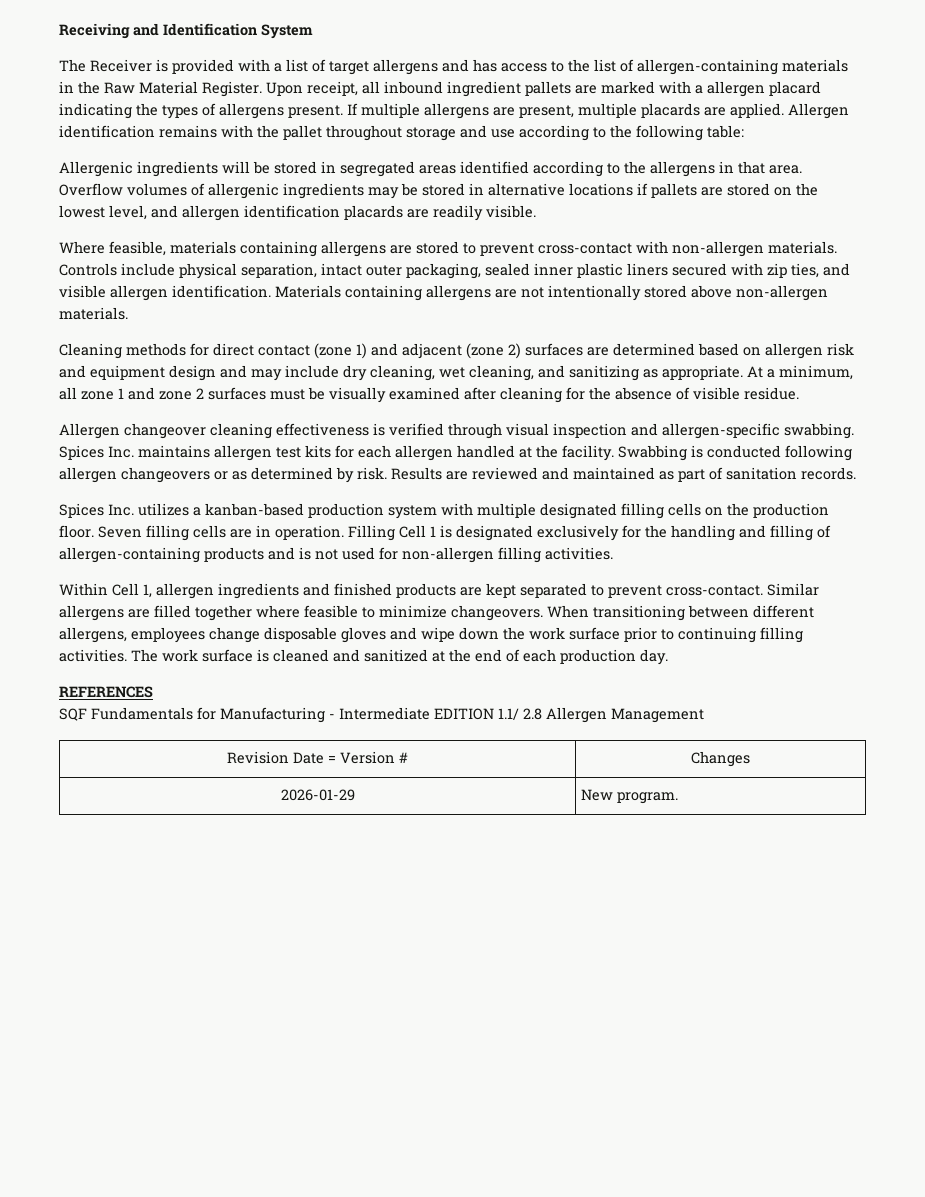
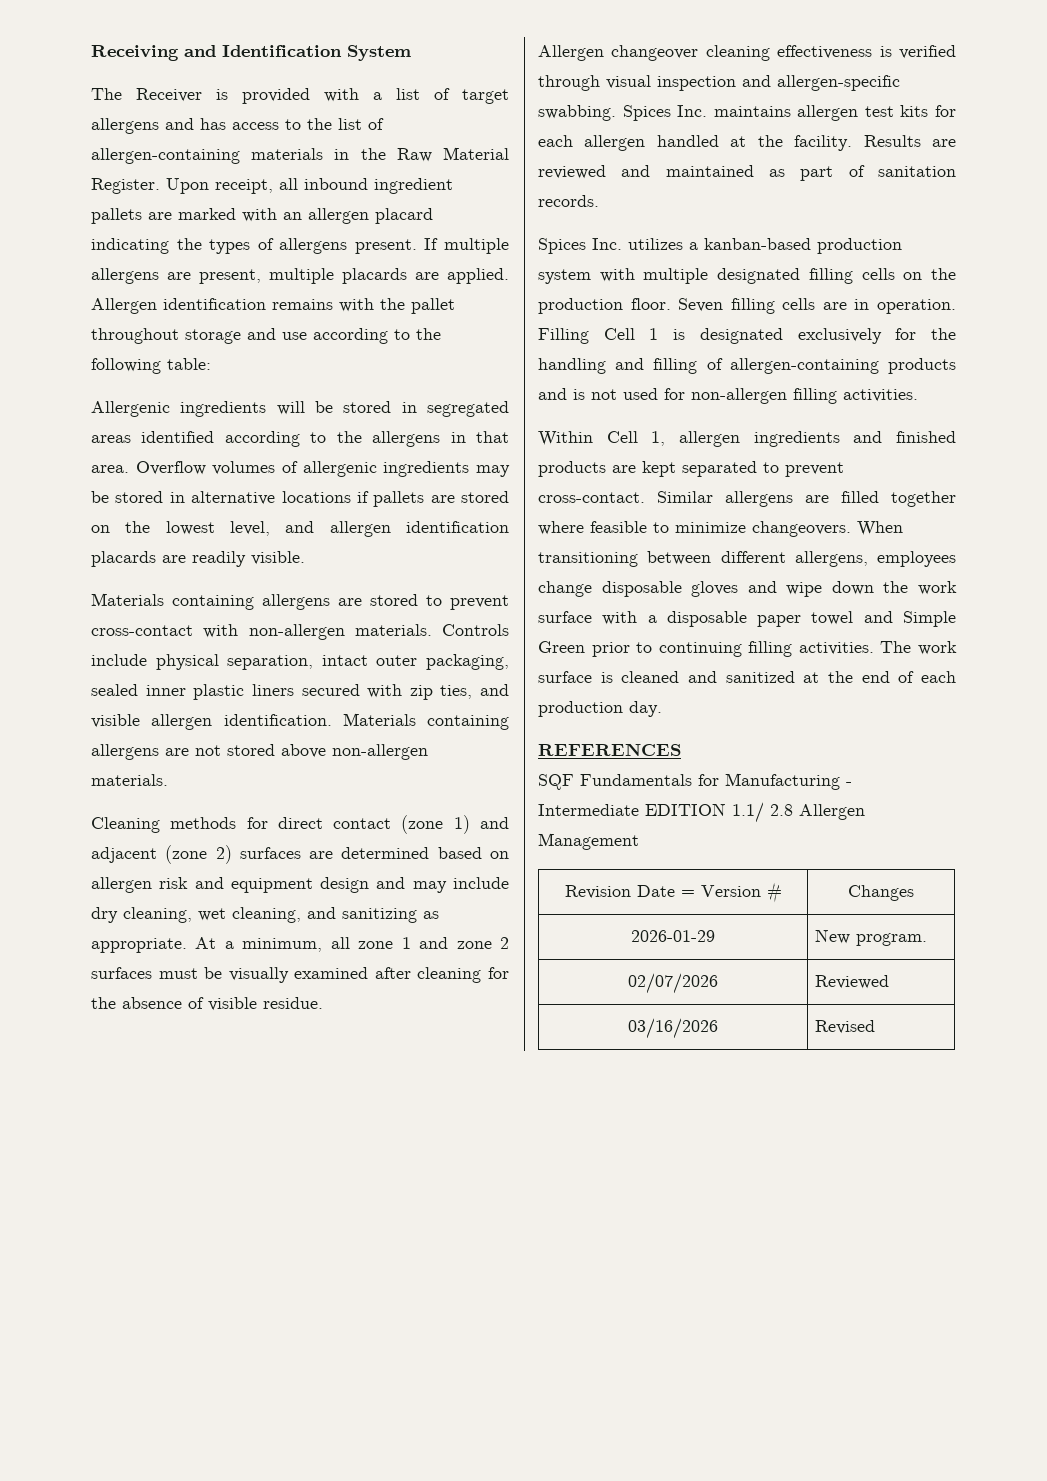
- Upon receipt, all inbound ingredient pallets are marked with a allergen placard indicating the types of allergens present.
+ Upon receipt, all inbound ingredient pallets are marked with an allergen placard indicating the types of allergens present.
- Where feasible, materials containing allergens are stored to prevent cross-contact with non-allergen materials.
+ Materials containing allergens are stored to prevent cross-contact with non-allergen materials.
- Materials containing allergens are not intentionally stored above non-allergen materials.
+ Materials containing allergens are not stored above non-allergen materials.
- Swabbing is conducted following allergen changeovers or as determined by risk.
- When transitioning between different allergens, employees change disposable gloves and wipe down the work surface prior to continuing filling activities.
+ When transitioning between different allergens, employees change disposable gloves and wipe down the work surface with a disposable paper towel and Simple Green prior to continuing filling activities.
+ 02/07/2026 | Reviewed
+ 03/16/2026 | Revised

